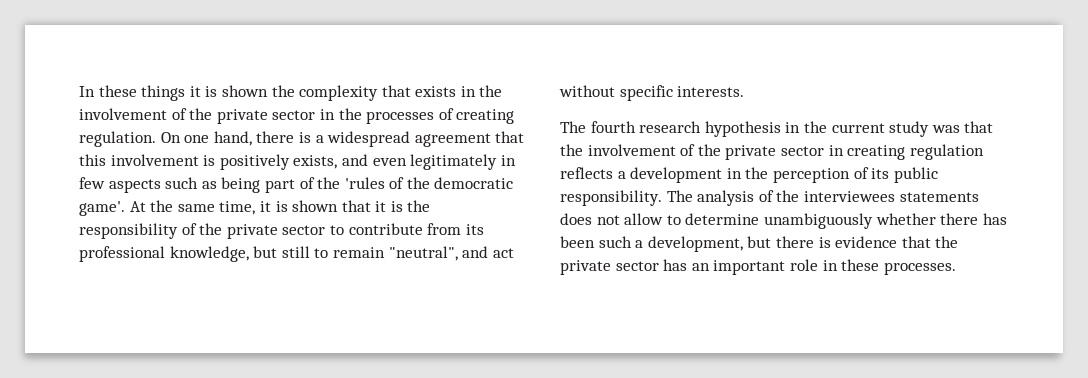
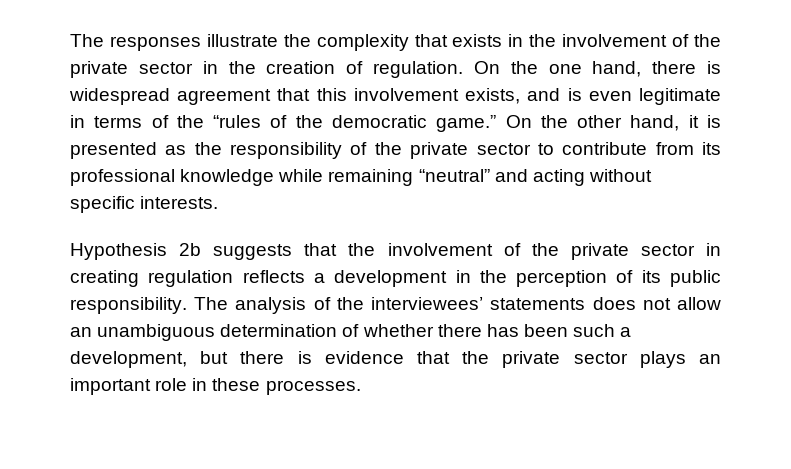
- In these things it is shown the complexity that exists in the involvement of the private sector in the processes of creating regulation.
+ The responses illustrate the complexity that exists in the involvement of the private sector in the creation of regulation.
- On one hand, there is a widespread agreement that this involvement is positively exists, and even legitimately in few aspects such as being part of the 'rules of the democratic game'. At the same time, it is shown that it is the responsibility of the private sector to contribute from its professional knowledge, but still to remain "neutral", and act without specific interests.
- The fourth research hypothesis in the current study was that the involvement of the private sector in creating regulation reflects a development in the perception of its public responsibility.
+ On the one hand, there is widespread agreement that this involvement exists, and is even legitimate in terms of the “rules of the democratic game.” On the other hand, it is presented as the responsibility of the private sector to contribute from its professional knowledge while remaining “neutral” and acting without specific interests.
+ Hypothesis 2b suggests that the involvement of the private sector in creating regulation reflects a development in the perception of its public responsibility.
- The analysis of the interviewees statements does not allow to determine unambiguously whether there has been such a development, but there is evidence that the private sector has an important role in these processes.
+ The analysis of the interviewees’ statements does not allow an unambiguous determination of whether there has been such a development, but there is evidence that the private sector plays an important role in these processes.

